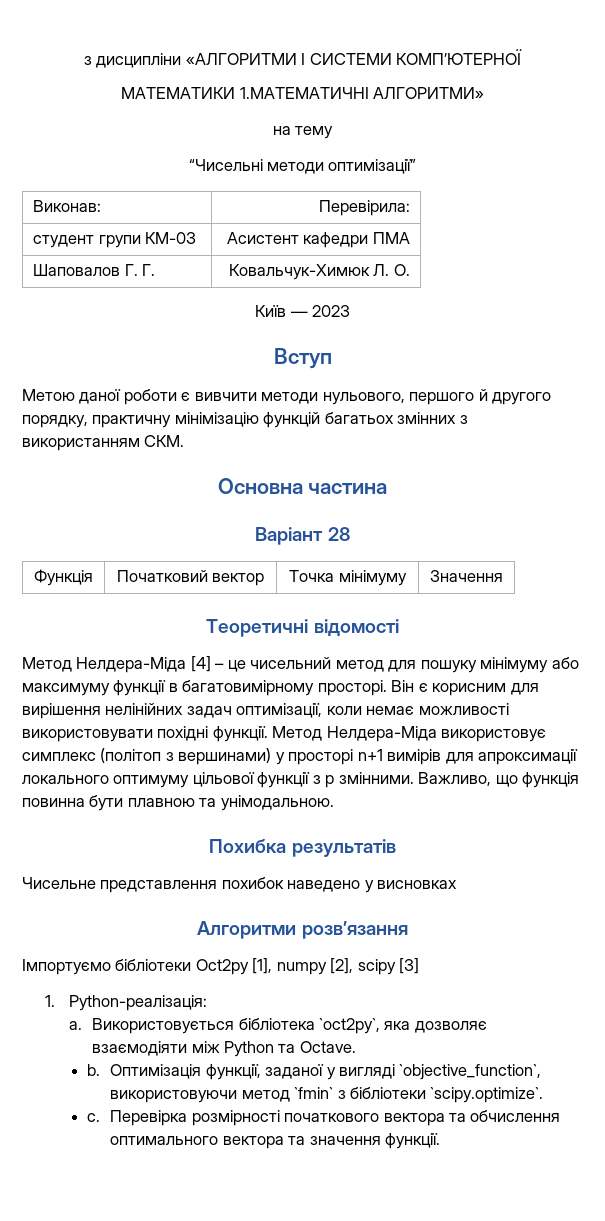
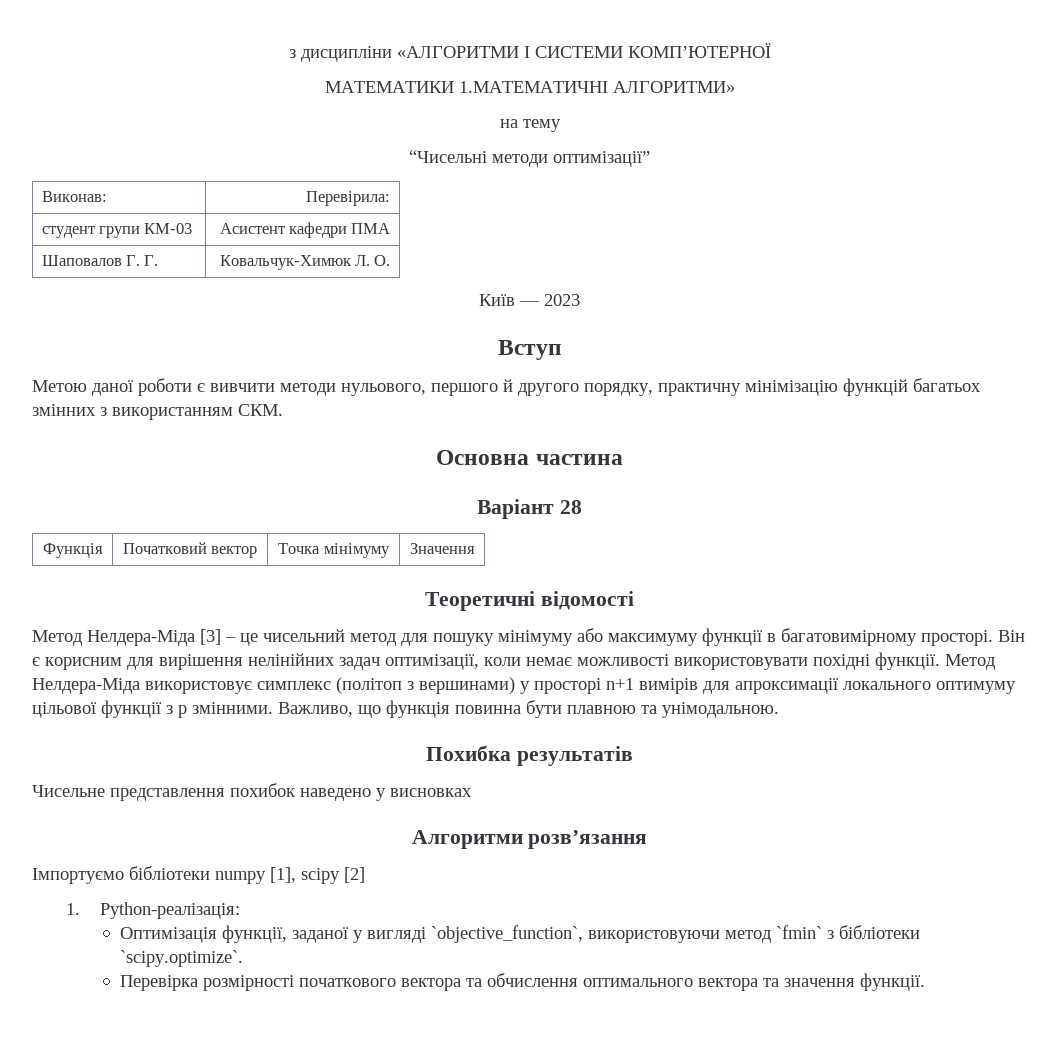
- Метод Нелдера-Міда [4] – це чисельний метод для пошуку мінімуму або максимуму функції в багатовимірному просторі.
+ Метод Нелдера-Міда [3] – це чисельний метод для пошуку мінімуму або максимуму функції в багатовимірному просторі.
- Імпортуємо бібліотеки Oct2py [1], numpy [2], scipy [3]
+ Імпортуємо бібліотеки numpy [1], scipy [2]
  1. Python-реалізація:
- a. Використовується бібліотека `oct2py`, яка дозволяє взаємодіяти між Python та Octave.
- b. Оптимізація функції, заданої у вигляді `objective_function`, використовуючи метод `fmin` з бібліотеки `scipy.optimize`.
+ Оптимізація функції, заданої у вигляді `objective_function`, використовуючи метод `fmin` з бібліотеки `scipy.optimize`.
- c.

